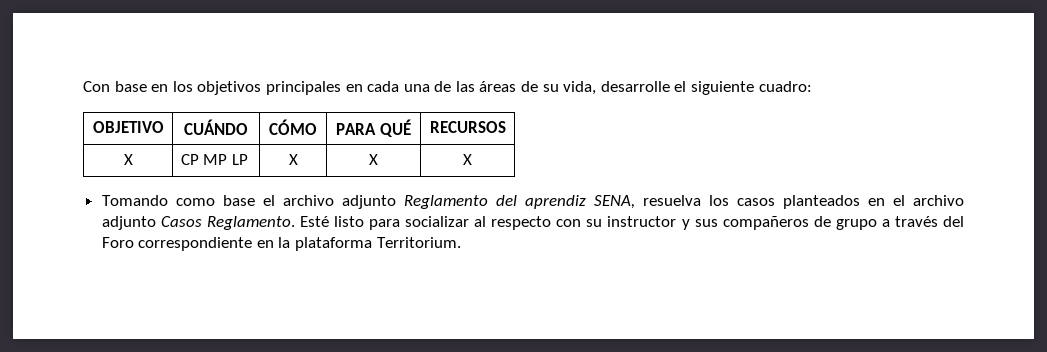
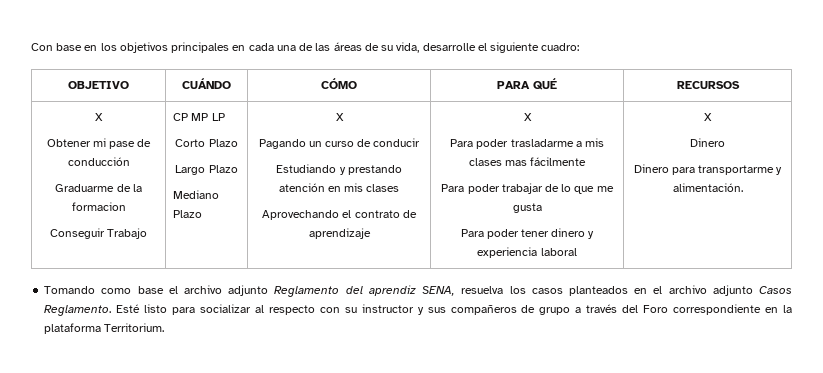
- CP MP LP | X | X | X
+ Obtener mi pase de conducción
+ Graduarme de la formacion
+ Conseguir Trabajo | CP MP LP
+ Corto Plazo
+ Largo Plazo
+ Mediano Plazo | X
+ Pagando un curso de conducir
+ Estudiando y prestando atención en mis clases
+ Aprovechando el contrato de aprendizaje | X
+ Para poder trasladarme a mis clases mas fácilmente
+ Para poder trabajar de lo que me gusta
+ Para poder tener dinero y experiencia laboral | X
+ Dinero
+ Dinero para transportarme y alimentación.

